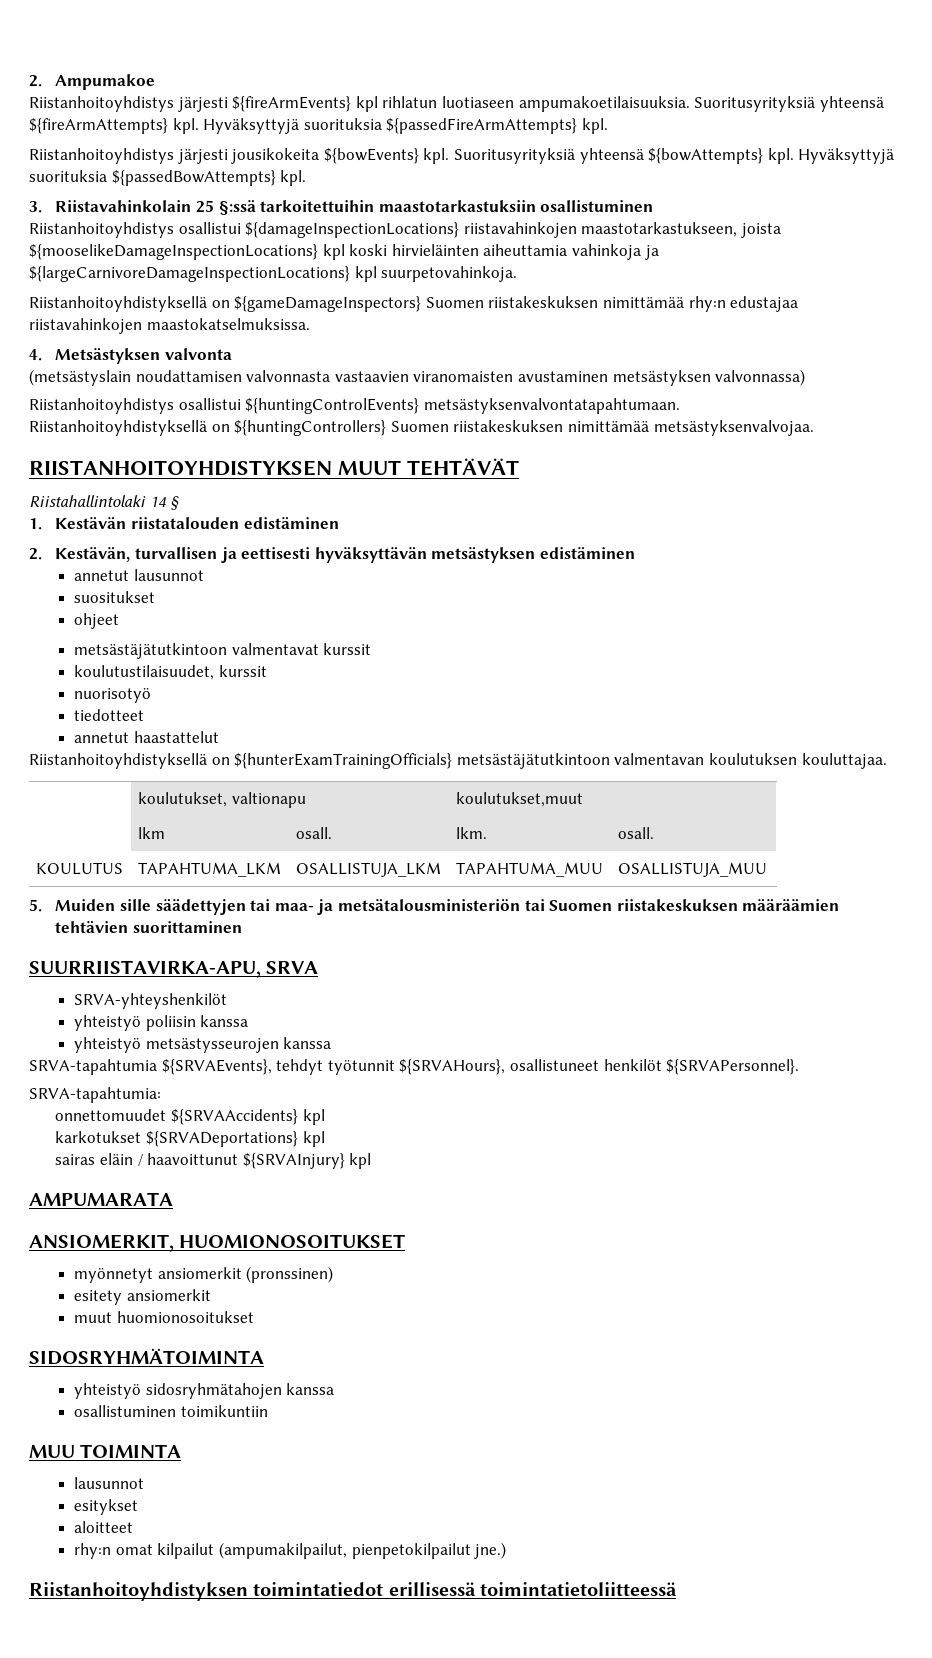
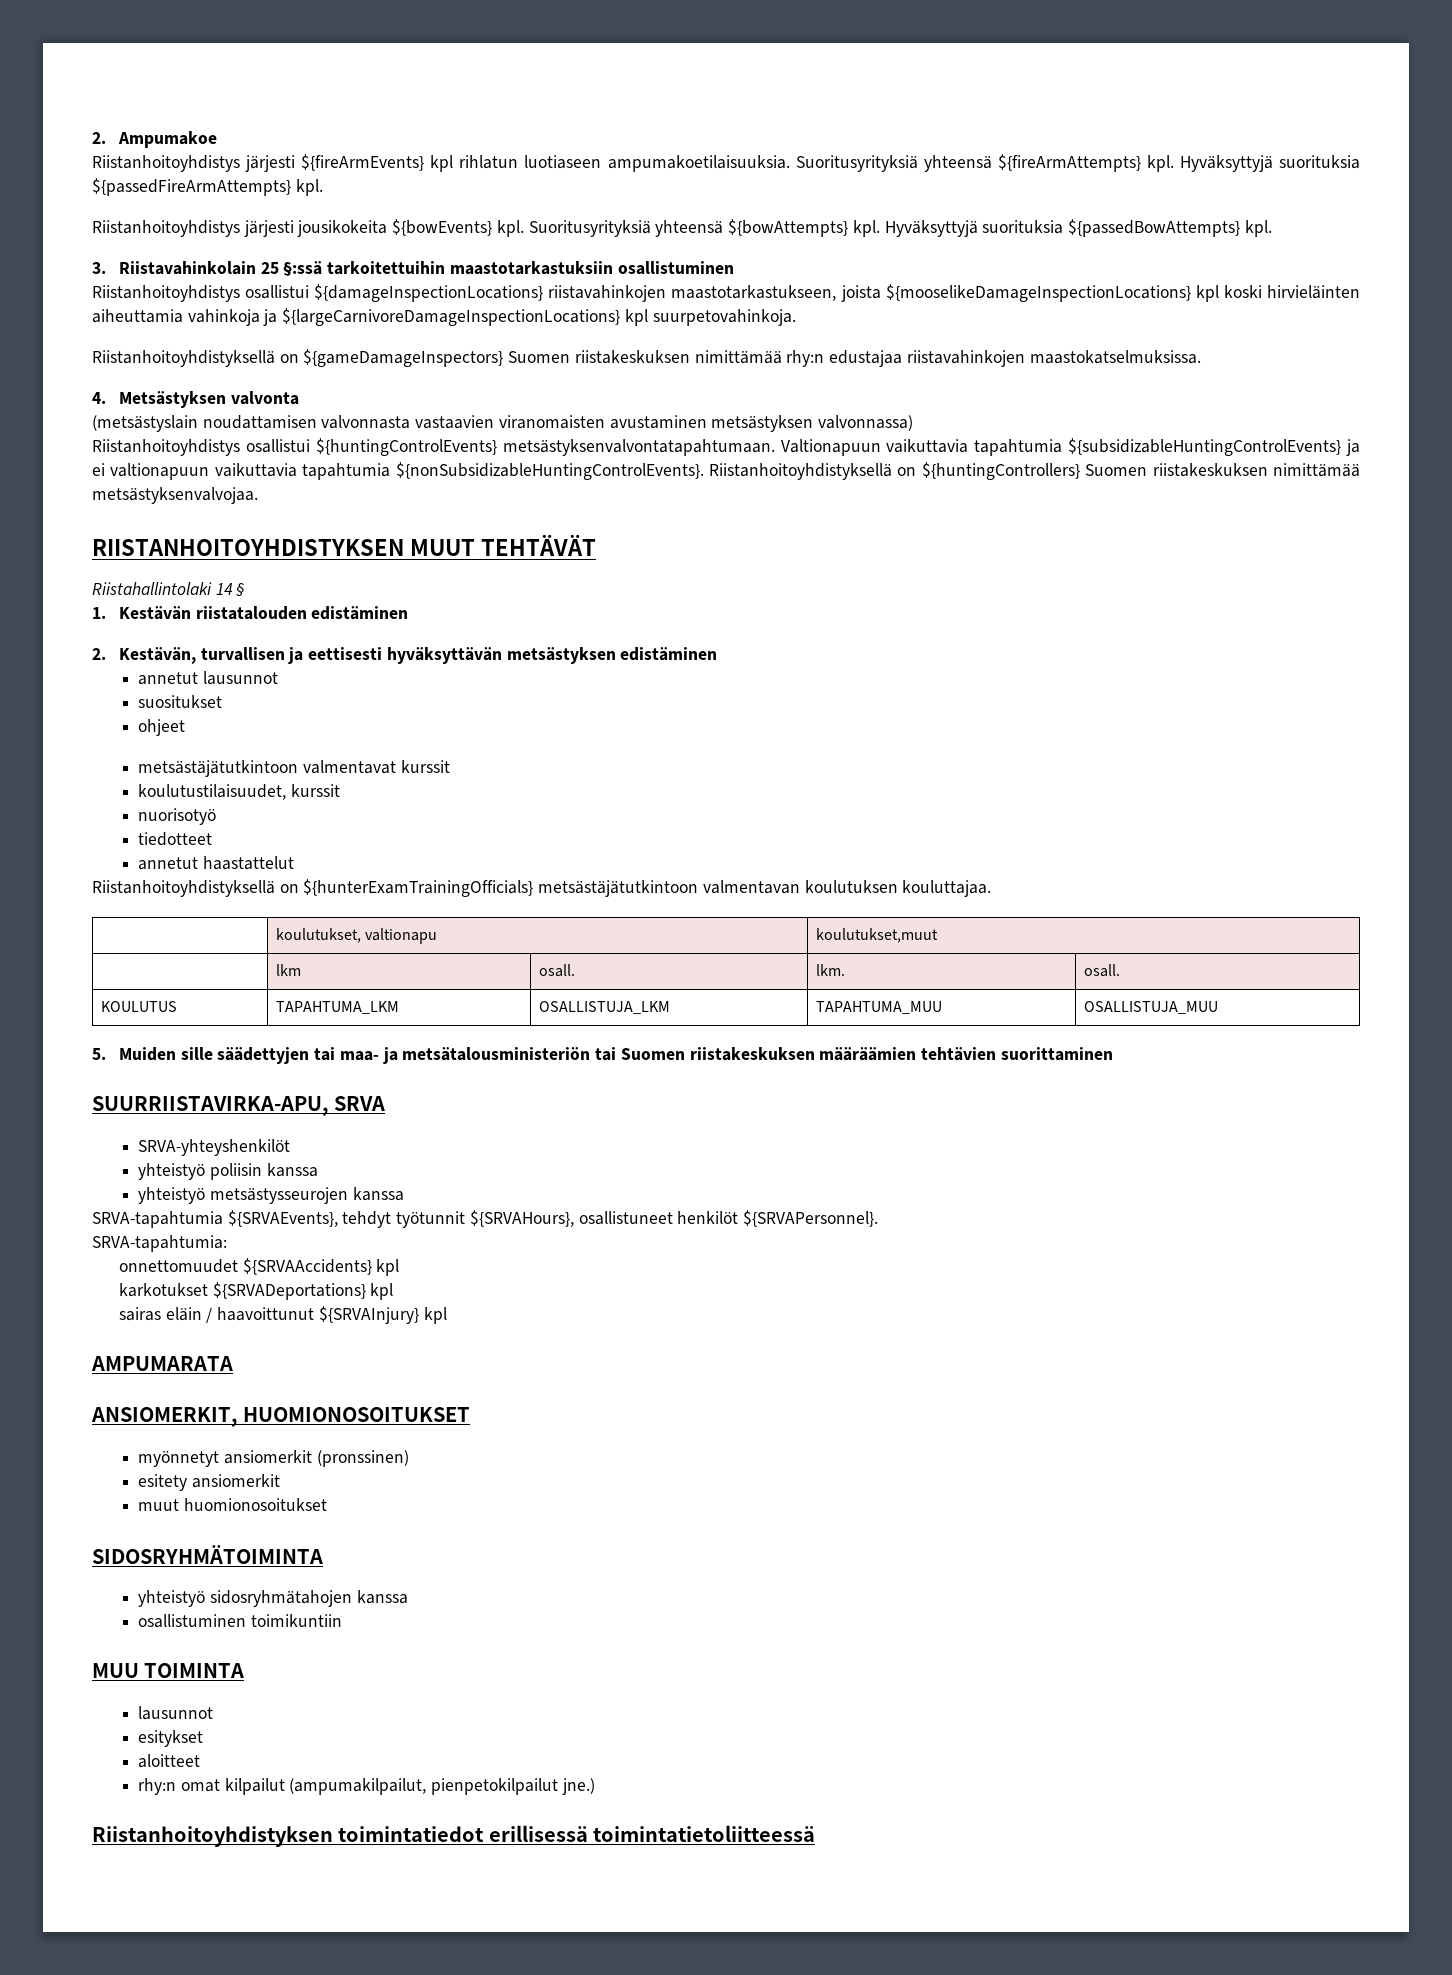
- Riistanhoitoyhdistys osallistui ${huntingControlEvents} metsästyksenvalvontatapahtumaan.
- Riistanhoitoyhdistyksellä on ${huntingControllers} Suomen riistakeskuksen nimittämää metsästyksenvalvojaa.
+ Riistanhoitoyhdistys osallistui ${huntingControlEvents} metsästyksenvalvontatapahtumaan. Valtionapuun vaikuttavia tapahtumia ${subsidizableHuntingControlEvents} ja ei valtionapuun vaikuttavia tapahtumia ${nonSubsidizableHuntingControlEvents}. Riistanhoitoyhdistyksellä on ${huntingControllers} Suomen riistakeskuksen nimittämää metsästyksenvalvojaa.

